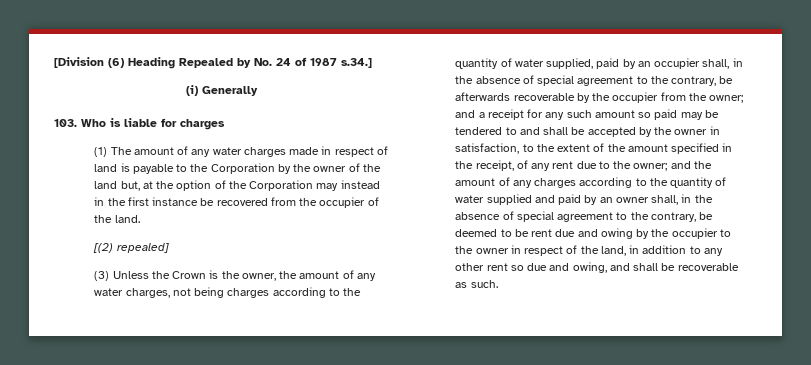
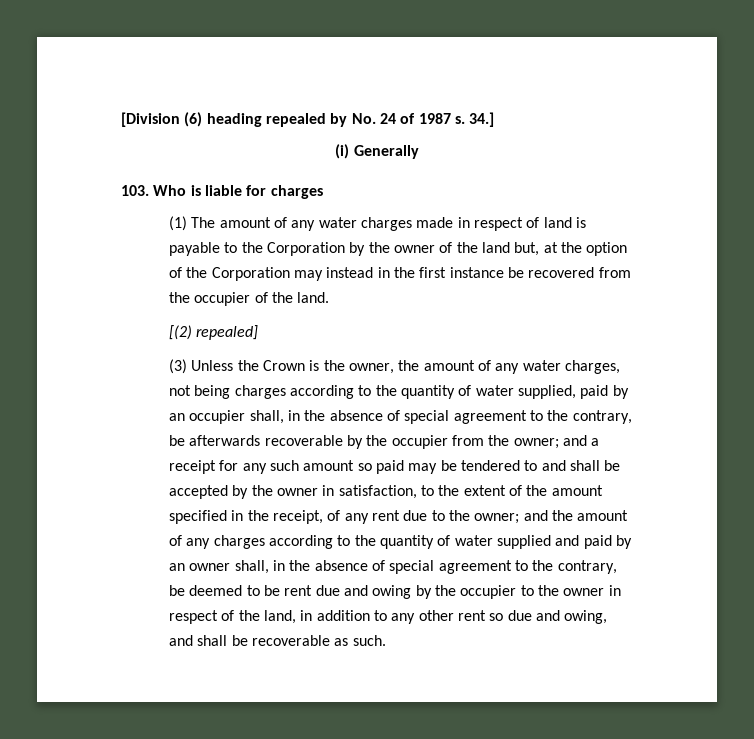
- [Division (6) Heading Repealed by No. 24 of 1987 s.34.]
+ [Division (6) heading repealed by No. 24 of 1987 s. 34.]

